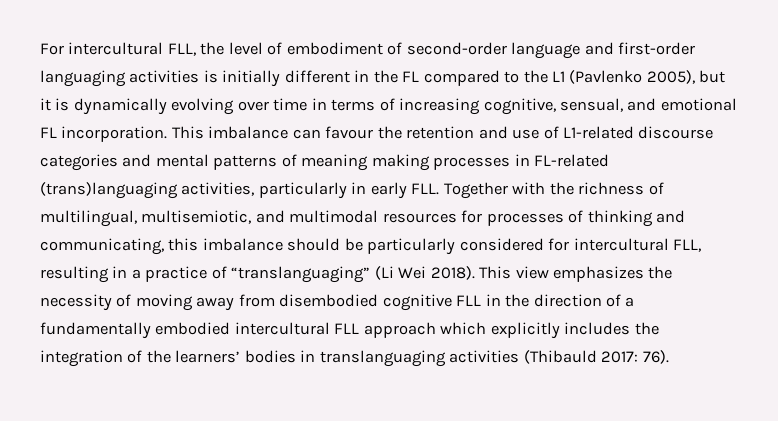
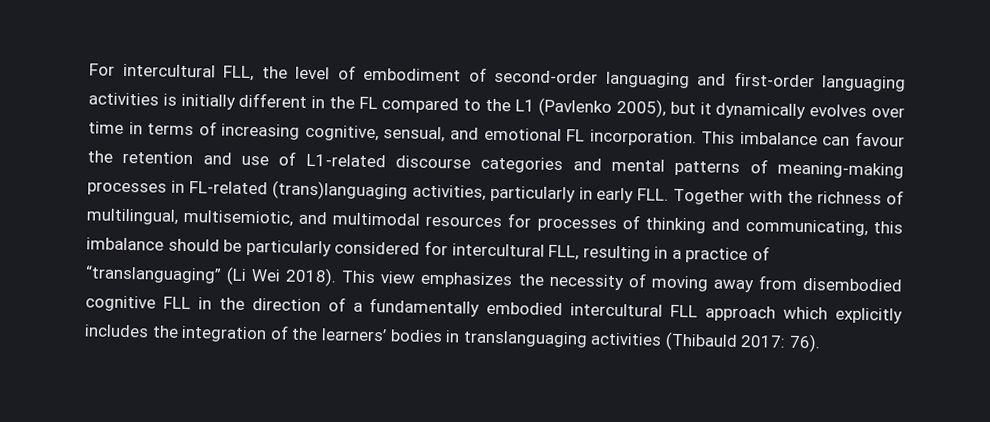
- For intercultural FLL, the level of embodiment of second-order language and first-order languaging activities is initially different in the FL compared to the L1 (Pavlenko 2005), but it is dynamically evolving over time in terms of increasing cognitive, sensual, and emotional FL incorporation.
+ For intercultural FLL, the level of embodiment of second-order languaging and first-order languaging activities is initially different in the FL compared to the L1 (Pavlenko 2005), but it dynamically evolves over time in terms of increasing cognitive, sensual, and emotional FL incorporation.
- This imbalance can favour the retention and use of L1-related discourse categories and mental patterns of meaning making processes in FL-related (trans)languaging activities, particularly in early FLL. Together with the richness of multilingual, multisemiotic, and multimodal resources for processes of thinking and communicating, this imbalance should be particularly considered for intercultural FLL, resulting in a practice of “translanguaging” (Li Wei 2018).
+ This imbalance can favour the retention and use of L1-related discourse categories and mental patterns of meaning-making processes in FL-related (trans)languaging activities, particularly in early FLL. Together with the richness of multilingual, multisemiotic, and multimodal resources for processes of thinking and communicating, this imbalance should be particularly considered for intercultural FLL, resulting in a practice of “translanguaging” (Li Wei 2018).

